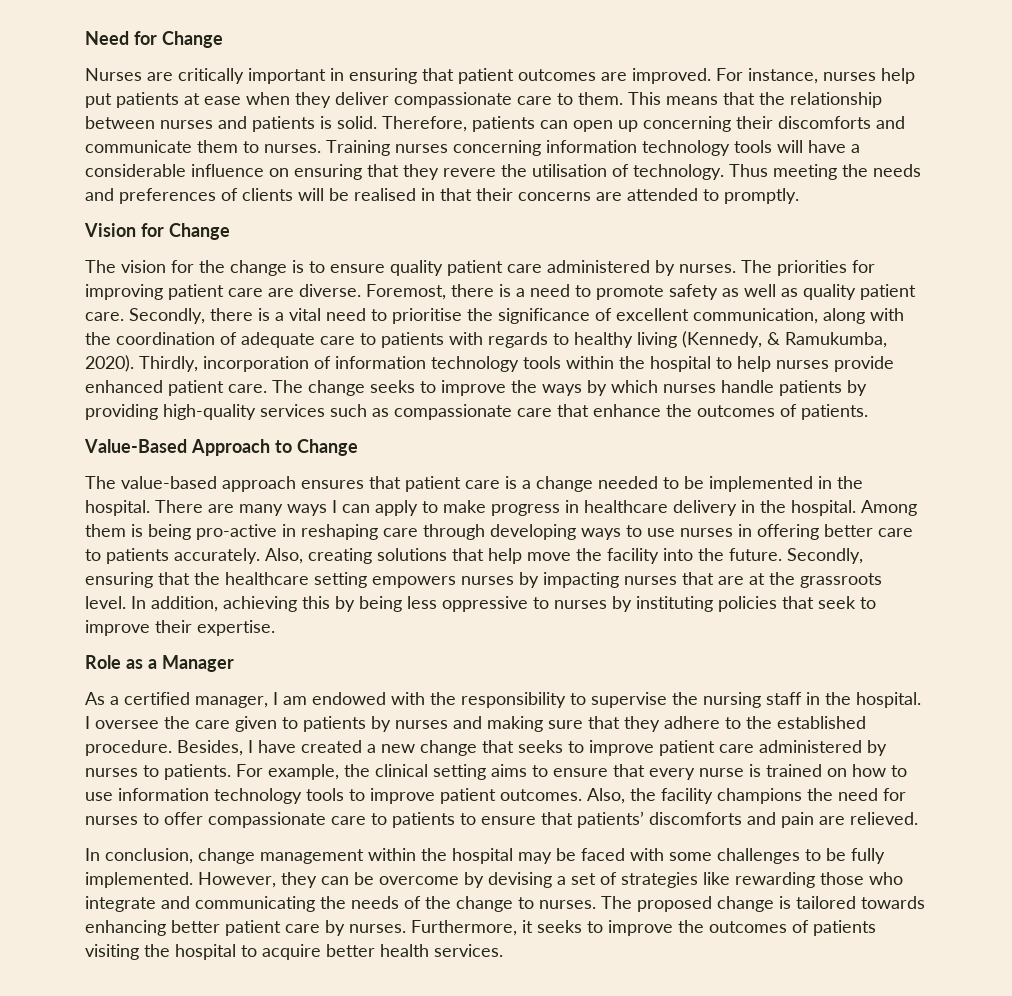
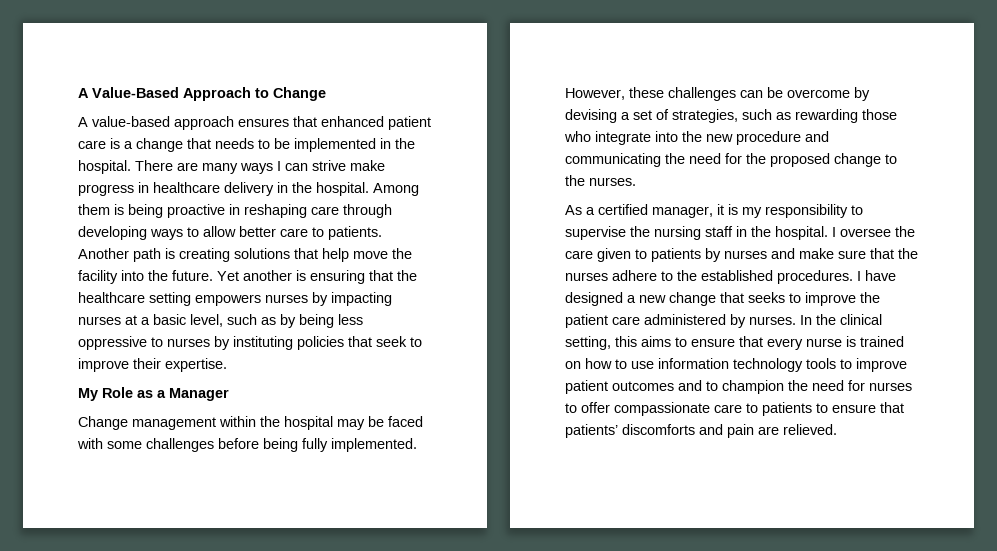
- Need for Change
- Nurses are critically important in ensuring that patient outcomes are improved. For instance, nurses help put patients at ease when they deliver compassionate care to them. This means that the relationship between nurses and patients is solid. Therefore, patients can open up concerning their discomforts and communicate them to nurses. Training nurses concerning information technology tools will have a considerable influence on ensuring that they revere the utilisation of technology. Thus meeting the needs and preferences of clients will be realised in that their concerns are attended to promptly.
- Vision for Change
- The vision for the change is to ensure quality patient care administered by nurses. The priorities for improving patient care are diverse. Foremost, there is a need to promote safety as well as quality patient care. Secondly, there is a vital need to prioritise the significance of excellent communication, along with the coordination of adequate care to patients with regards to healthy living (Kennedy, & Ramukumba, 2020). Thirdly, incorporation of information technology tools within the hospital to help nurses provide enhanced patient care. The change seeks to improve the ways by which nurses handle patients by providing high-quality services such as compassionate care that enhance the outcomes of patients.
- Value-Based Approach to Change
+ A Value-Based Approach to Change
- The value-based approach ensures that patient care is a change needed to be implemented in the hospital.
+ A value-based approach ensures that enhanced patient care is a change that needs to be implemented in the hospital.
- There are many ways I can apply to make progress in healthcare delivery in the hospital.
+ There are many ways I can strive make progress in healthcare delivery in the hospital.
- Among them is being pro-active in reshaping care through developing ways to use nurses in offering better care to patients accurately. Also, creating solutions that help move the facility into the future.
+ Among them is being proactive in reshaping care through developing ways to allow better care to patients. Another path is creating solutions that help move the facility into the future.
- Secondly, ensuring that the healthcare setting empowers nurses by impacting nurses that are at the grassroots level. In addition, achieving this by being less oppressive to nurses by instituting policies that seek to improve their expertise.
+ Yet another is ensuring that the healthcare setting empowers nurses by impacting nurses at a basic level, such as by being less oppressive to nurses by instituting policies that seek to improve their expertise.
- Role as a Manager
+ My Role as a Manager
+ Change management within the hospital may be faced with some challenges before being fully implemented. However, these challenges can be overcome by devising a set of strategies, such as rewarding those who integrate into the new procedure and communicating the need for the proposed change to the nurses.
- As a certified manager, I am endowed with the responsibility to supervise the nursing staff in the hospital.
+ As a certified manager, it is my responsibility to supervise the nursing staff in the hospital.
- I oversee the care given to patients by nurses and making sure that they adhere to the established procedure. Besides, I have created a new change that seeks to improve patient care administered by nurses to patients. For example, the clinical setting aims to ensure that every nurse is trained on how to use information technology tools to improve patient outcomes. Also, the facility champions the need for nurses to offer compassionate care to patients to ensure that patients’ discomforts and pain are relieved.
+ I oversee the care given to patients by nurses and make sure that the nurses adhere to the established procedures. I have designed a new change that seeks to improve the patient care administered by nurses. In the clinical setting, this aims to ensure that every nurse is trained on how to use information technology tools to improve patient outcomes and to champion the need for nurses to offer compassionate care to patients to ensure that patients’ discomforts and pain are relieved.
- In conclusion, change management within the hospital may be faced with some challenges to be fully implemented. However, they can be overcome by devising a set of strategies like rewarding those who integrate and communicating the needs of the change to nurses. The proposed change is tailored towards enhancing better patient care by nurses. Furthermore, it seeks to improve the outcomes of patients visiting the hospital to acquire better health services.

